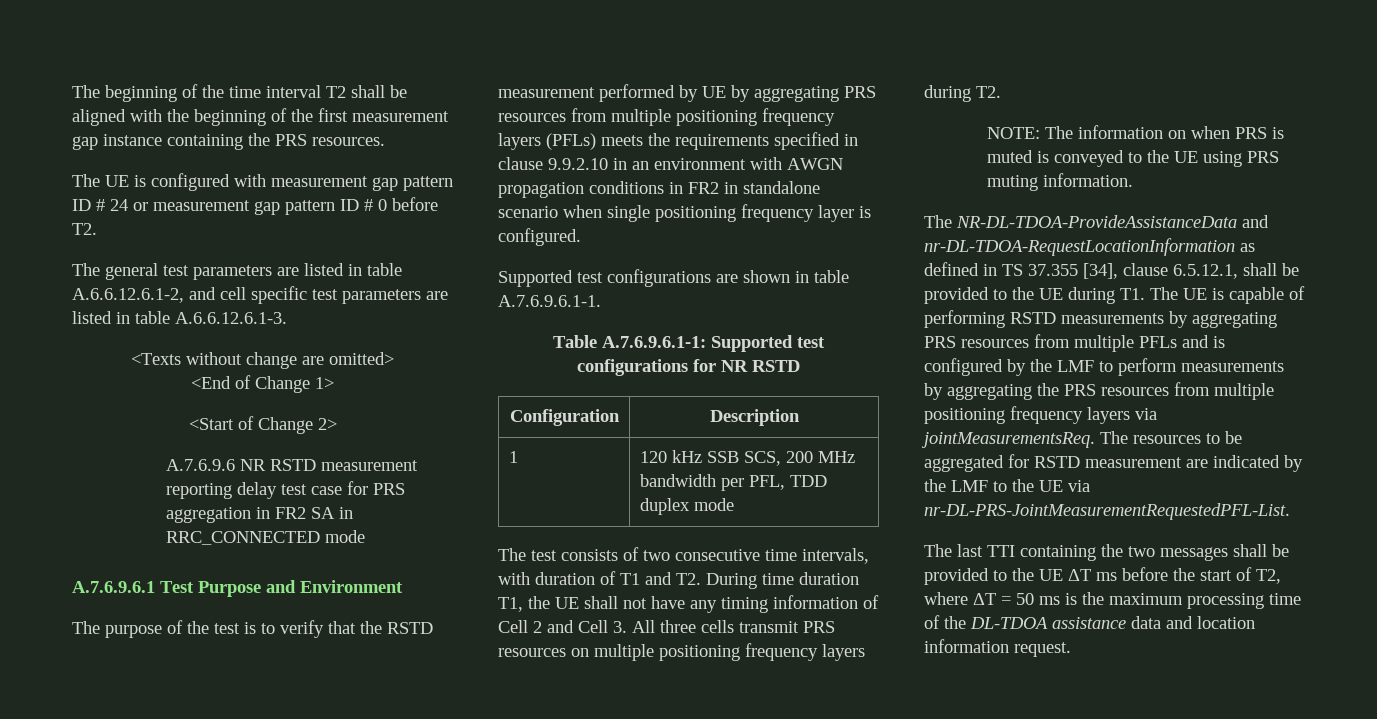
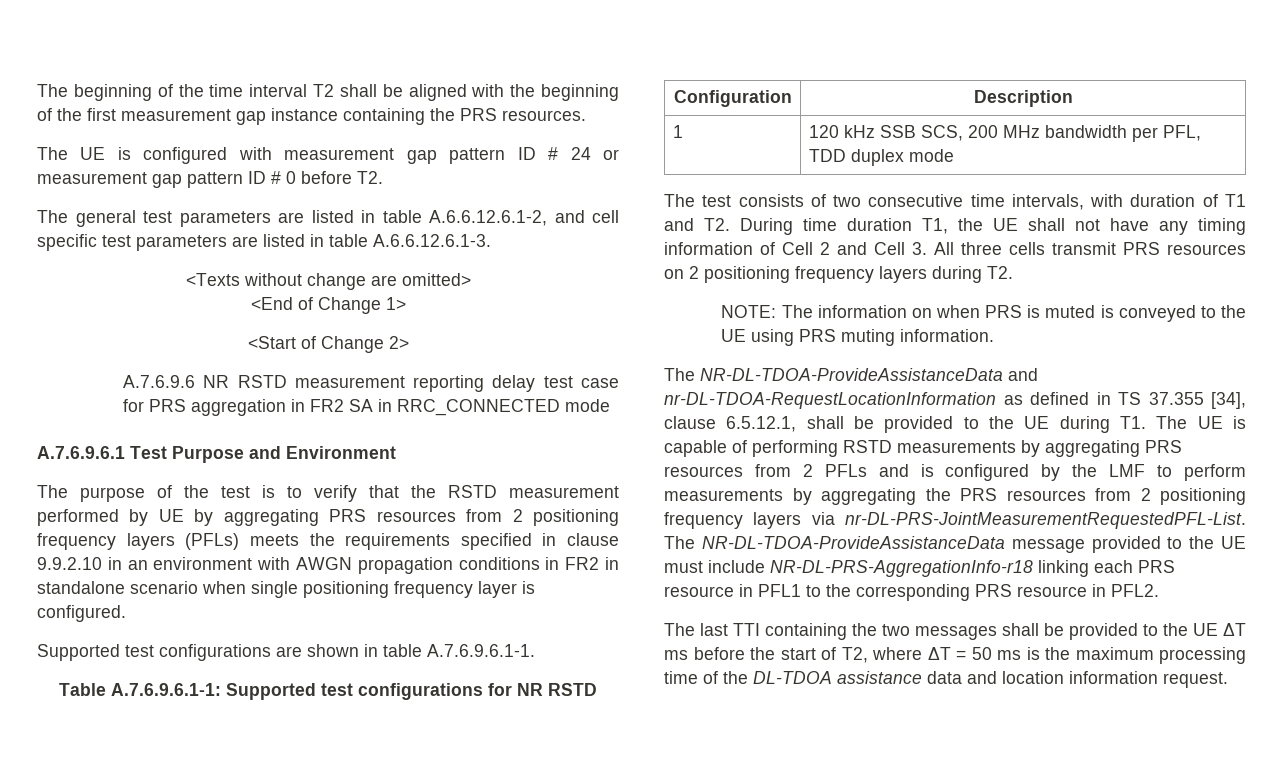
- The purpose of the test is to verify that the RSTD measurement performed by UE by aggregating PRS resources from multiple positioning frequency layers (PFLs) meets the requirements specified in clause 9.9.2.10 in an environment with AWGN propagation conditions in FR2 in standalone scenario when single positioning frequency layer is configured.
+ The purpose of the test is to verify that the RSTD measurement performed by UE by aggregating PRS resources from 2 positioning frequency layers (PFLs) meets the requirements specified in clause 9.9.2.10 in an environment with AWGN propagation conditions in FR2 in standalone scenario when single positioning frequency layer is configured.
- The test consists of two consecutive time intervals, with duration of T1 and T2. During time duration T1, the UE shall not have any timing information of Cell 2 and Cell 3. All three cells transmit PRS resources on multiple positioning frequency layers during T2.
+ The test consists of two consecutive time intervals, with duration of T1 and T2. During time duration T1, the UE shall not have any timing information of Cell 2 and Cell 3. All three cells transmit PRS resources on 2 positioning frequency layers during T2.
- The NR-DL-TDOA-ProvideAssistanceData and nr-DL-TDOA-RequestLocationInformation as defined in TS 37.355 [34], clause 6.5.12.1, shall be provided to the UE during T1. The UE is capable of performing RSTD measurements by aggregating PRS resources from multiple PFLs and is configured by the LMF to perform measurements by aggregating the PRS resources from multiple positioning frequency layers via jointMeasurementsReq. The resources to be aggregated for RSTD measurement are indicated by the LMF to the UE via nr-DL-PRS-JointMeasurementRequestedPFL-List.
+ The NR-DL-TDOA-ProvideAssistanceData and nr-DL-TDOA-RequestLocationInformation as defined in TS 37.355 [34], clause 6.5.12.1, shall be provided to the UE during T1. The UE is capable of performing RSTD measurements by aggregating PRS resources from 2 PFLs and is configured by the LMF to perform measurements by aggregating the PRS resources from 2 positioning frequency layers via nr-DL-PRS-JointMeasurementRequestedPFL-List. The NR-DL-TDOA-ProvideAssistanceData message provided to the UE must include NR-DL-PRS-AggregationInfo-r18 linking each PRS resource in PFL1 to the corresponding PRS resource in PFL2.

